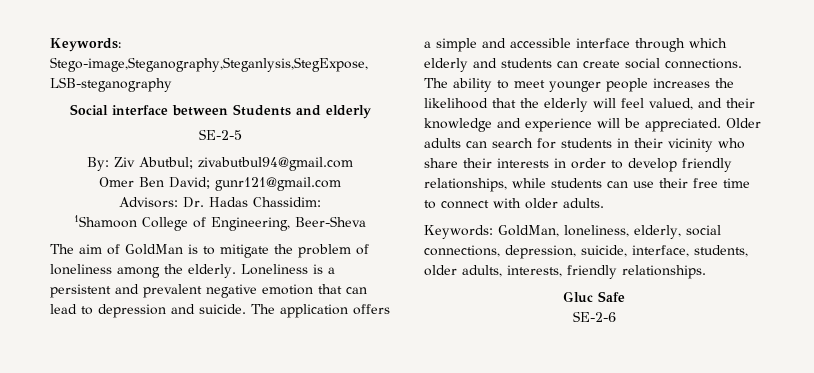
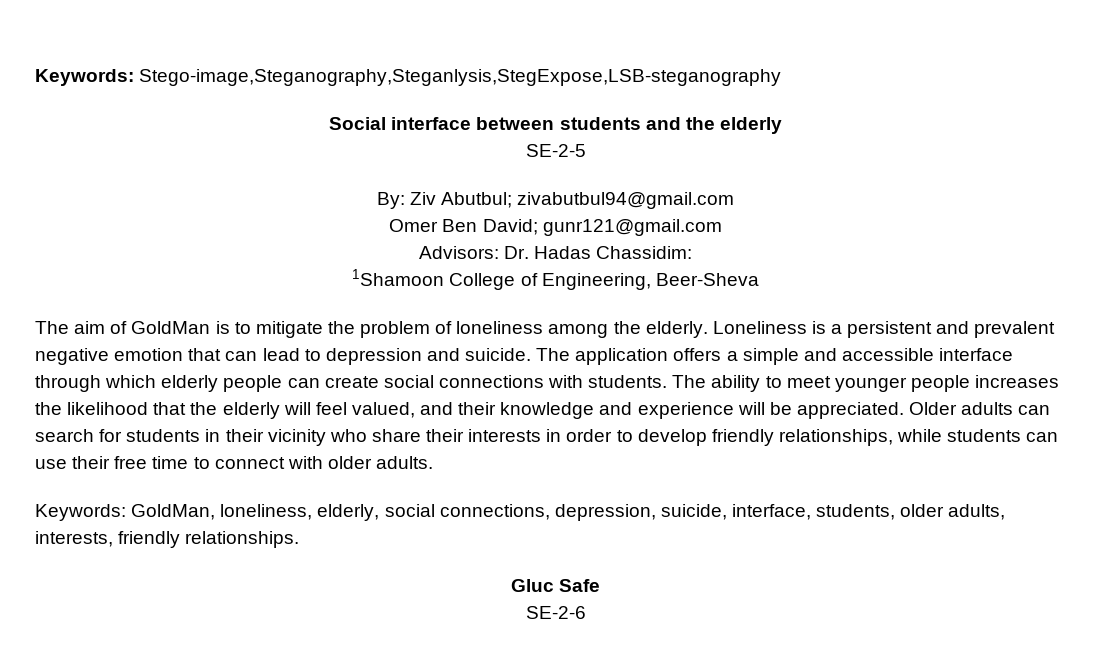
- Social interface between Students and elderly
+ Social interface between students and the elderly
- The application offers a simple and accessible interface through which elderly and students can create social connections.
+ The application offers a simple and accessible interface through which elderly people can create social connections with students.

